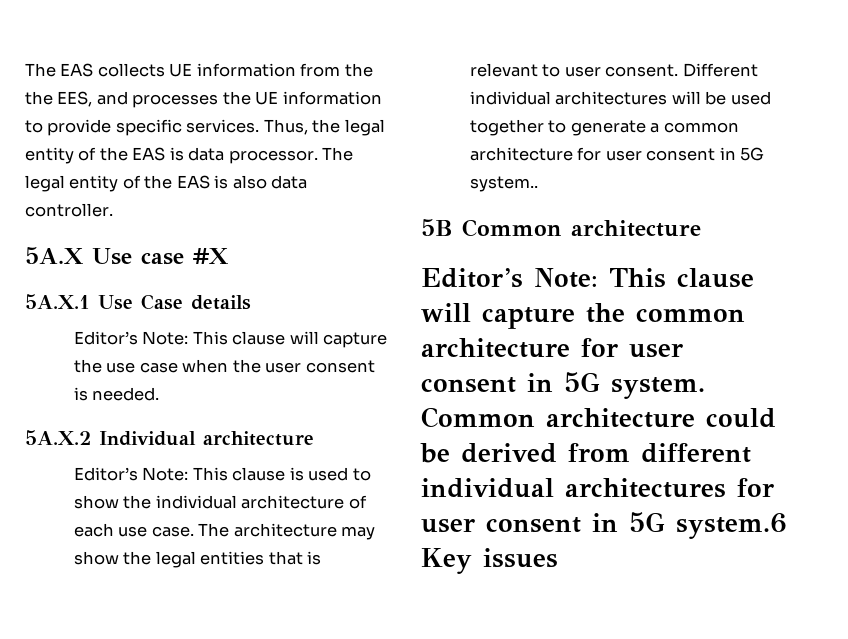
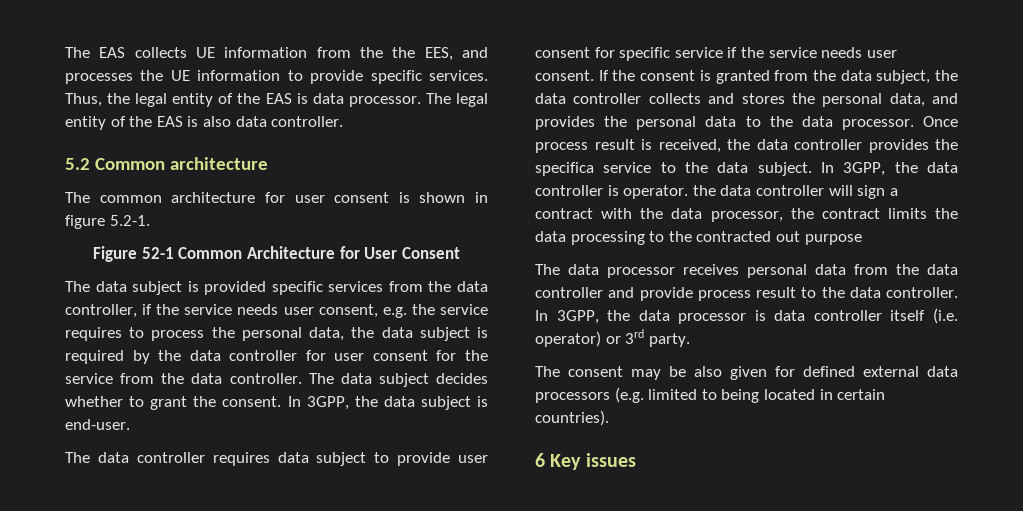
- 5A.X Use case #X
- 5A.X.1 Use Case details
- Editor’s Note: This clause will capture the use case when the user consent is needed.
- 5A.X.2 Individual architecture
- Editor’s Note: This clause is used to show the individual architecture of each use case. The architecture may show the legal entities that is relevant to user consent. Different individual architectures will be used together to generate a common architecture for user consent in 5G system..
- 5B Common architecture
- Editor’s Note: This clause will capture the common architecture for user consent in 5G system. Common architecture could be derived from different individual architectures for user consent in 5G system.6 Key issues
+ 5.2 Common architecture
+ The common architecture for user consent is shown in figure 5.2-1.
+ Figure 52-1 Common Architecture for User Consent
+ The data subject is provided specific services from the data controller, if the service needs user consent, e.g. the service requires to process the personal data, the data subject is required by the data controller for user consent for the service from the data controller. The data subject decides whether to grant the consent. In 3GPP, the data subject is end-user.
+ The data controller requires data subject to provide user consent for specific service if the service needs user consent. If the consent is granted from the data subject, the data controller collects and stores the personal data, and provides the personal data to the data processor. Once process result is received, the data controller provides the specifica service to the data subject. In 3GPP, the data controller is operator. the data controller will sign a contract with the data processor, the contract limits the data processing to the contracted out purpose
+ The data processor receives personal data from the data controller and provide process result to the data controller. In 3GPP, the data processor is data controller itself (i.e. operator) or 3rd party.
+ The consent may be also given for defined external data processors (e.g. limited to being located in certain countries).
+ 6 Key issues

